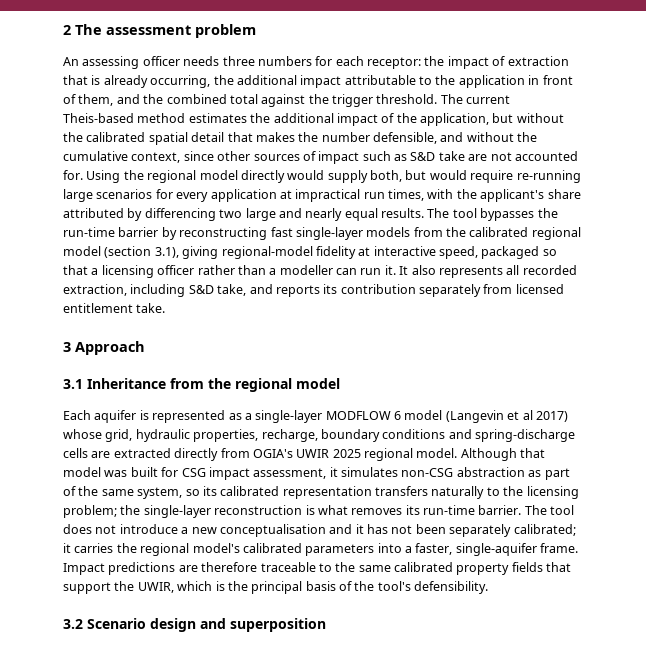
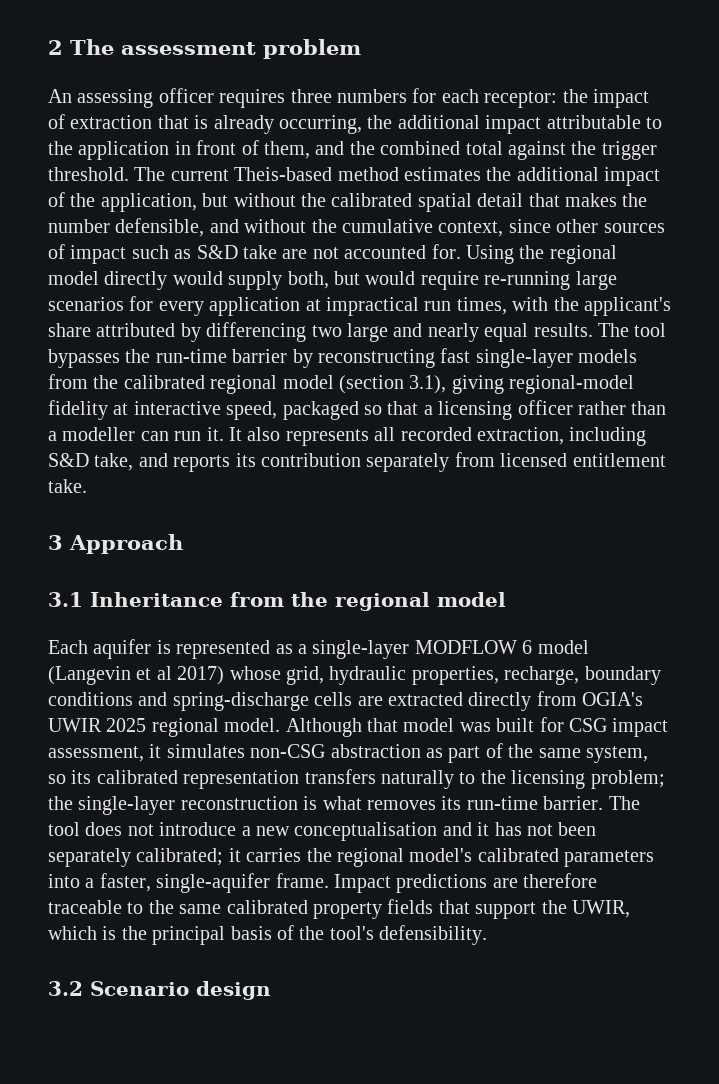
- An assessing officer needs three numbers for each receptor: the impact of extraction that is already occurring, the additional impact attributable to the application in front of them, and the combined total against the trigger threshold.
+ An assessing officer requires three numbers for each receptor: the impact of extraction that is already occurring, the additional impact attributable to the application in front of them, and the combined total against the trigger threshold.
- 3.2 Scenario design and superposition
+ 3.2 Scenario design

